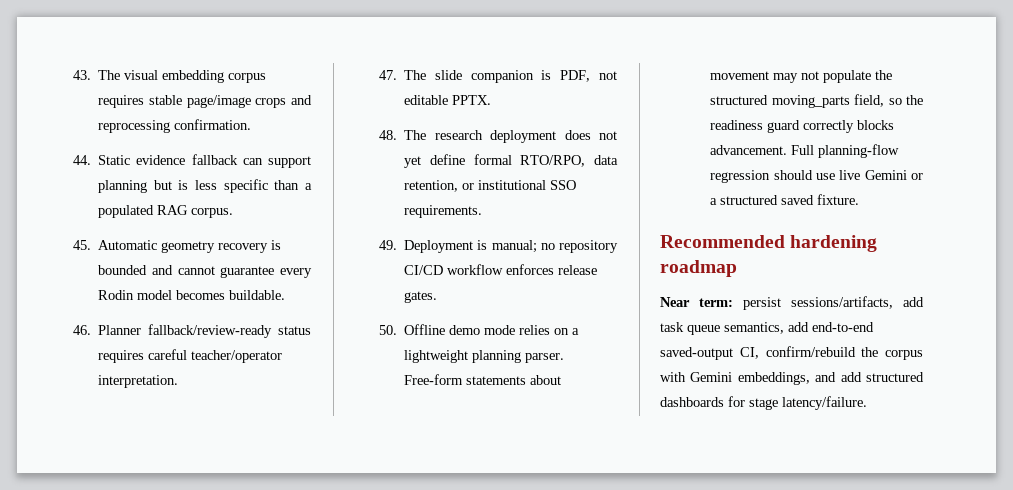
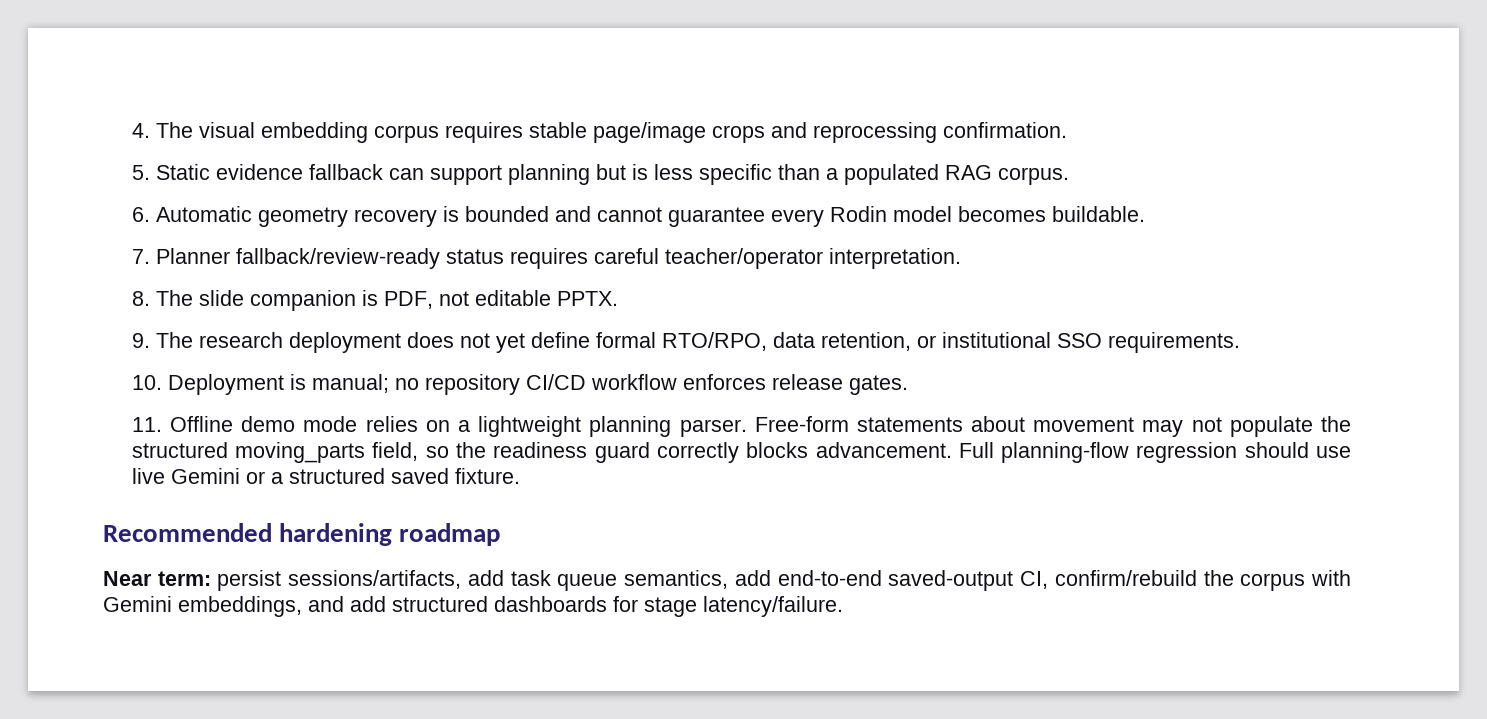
- 43. The visual embedding corpus requires stable page/image crops and reprocessing confirmation.
+ 4. The visual embedding corpus requires stable page/image crops and reprocessing confirmation.
- 44. Static evidence fallback can support planning but is less specific than a populated RAG corpus.
+ 5. Static evidence fallback can support planning but is less specific than a populated RAG corpus.
- 45. Automatic geometry recovery is bounded and cannot guarantee every Rodin model becomes buildable.
+ 6. Automatic geometry recovery is bounded and cannot guarantee every Rodin model becomes buildable.
- 46. Planner fallback/review-ready status requires careful teacher/operator interpretation.
+ 7. Planner fallback/review-ready status requires careful teacher/operator interpretation.
- 47. The slide companion is PDF, not editable PPTX.
+ 8. The slide companion is PDF, not editable PPTX.
- 48. The research deployment does not yet define formal RTO/RPO, data retention, or institutional SSO requirements.
+ 9. The research deployment does not yet define formal RTO/RPO, data retention, or institutional SSO requirements.
- 49. Deployment is manual; no repository CI/CD workflow enforces release gates.
+ 10. Deployment is manual; no repository CI/CD workflow enforces release gates.
- 50. Offline demo mode relies on a lightweight planning parser.
+ 11. Offline demo mode relies on a lightweight planning parser.

